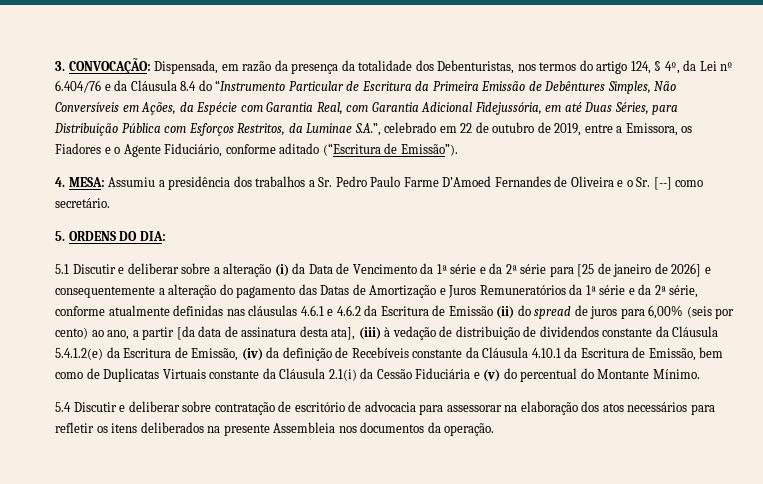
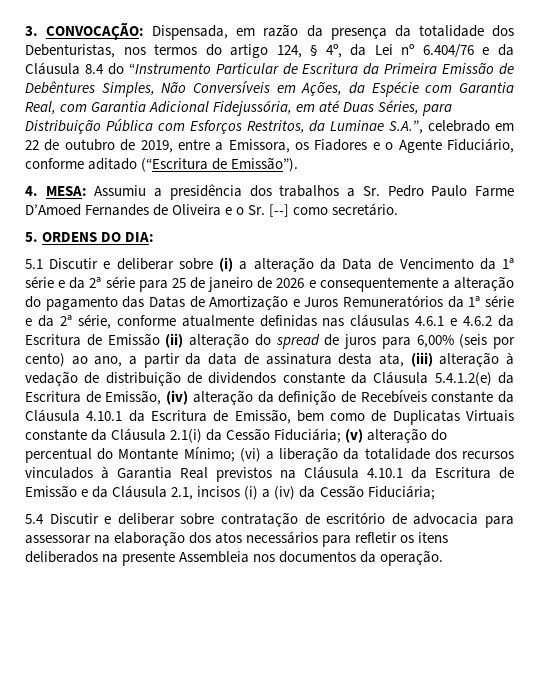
- 5.1 Discutir e deliberar sobre a alteração (i) da Data de Vencimento da 1ª série e da 2ª série para [25 de janeiro de 2026] e consequentemente a alteração do pagamento das Datas de Amortização e Juros Remuneratórios da 1ª série e da 2ª série, conforme atualmente definidas nas cláusulas 4.6.1 e 4.6.2 da Escritura de Emissão (ii) do spread de juros para 6,00% (seis por cento) ao ano, a partir [da data de assinatura desta ata], (iii) à vedação de distribuição de dividendos constante da Cláusula 5.4.1.2(e) da Escritura de Emissão, (iv) da definição de Recebíveis constante da Cláusula 4.10.1 da Escritura de Emissão, bem como de Duplicatas Virtuais constante da Cláusula 2.1(i) da Cessão Fiduciária e (v) do percentual do Montante Mínimo.
+ 5.1 Discutir e deliberar sobre (i) a alteração da Data de Vencimento da 1ª série e da 2ª série para 25 de janeiro de 2026 e consequentemente a alteração do pagamento das Datas de Amortização e Juros Remuneratórios da 1ª série e da 2ª série, conforme atualmente definidas nas cláusulas 4.6.1 e 4.6.2 da Escritura de Emissão (ii) alteração do spread de juros para 6,00% (seis por cento) ao ano, a partir da data de assinatura desta ata, (iii) alteração à vedação de distribuição de dividendos constante da Cláusula 5.4.1.2(e) da Escritura de Emissão, (iv) alteração da definição de Recebíveis constante da Cláusula 4.10.1 da Escritura de Emissão, bem como de Duplicatas Virtuais constante da Cláusula 2.1(i) da Cessão Fiduciária; (v) alteração do percentual do Montante Mínimo; (vi) a liberação da totalidade dos recursos vinculados à Garantia Real previstos na Cláusula 4.10.1 da Escritura de Emissão e da Cláusula 2.1, incisos (i) a (iv) da Cessão Fiduciária;

